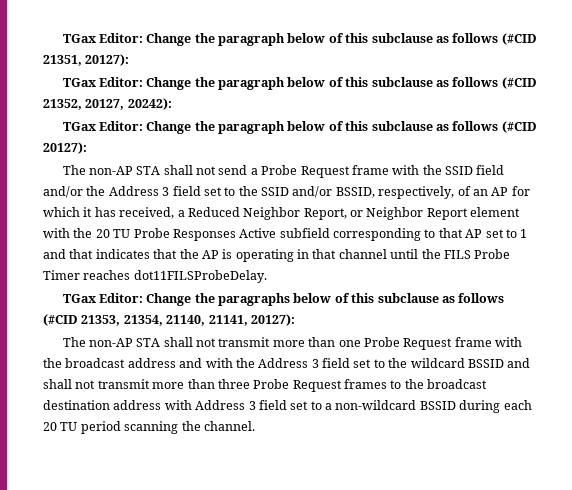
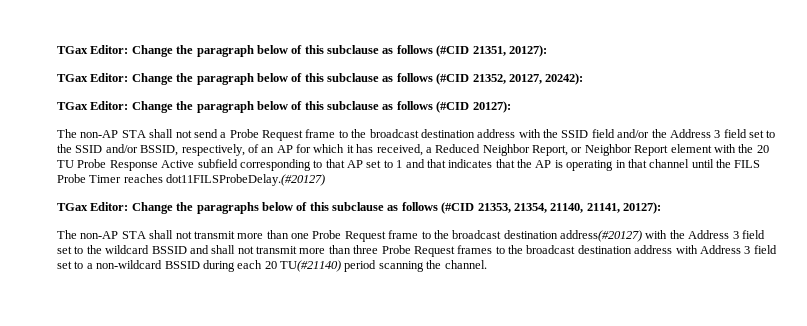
- The non-AP STA shall not send a Probe Request frame with the SSID field and/or the Address 3 field set to the SSID and/or BSSID, respectively, of an AP for which it has received, a Reduced Neighbor Report, or Neighbor Report element with the 20 TU Probe Responses Active subfield corresponding to that AP set to 1 and that indicates that the AP is operating in that channel until the FILS Probe Timer reaches dot11FILSProbeDelay.
+ The non-AP STA shall not send a Probe Request frame to the broadcast destination address with the SSID field and/or the Address 3 field set to the SSID and/or BSSID, respectively, of an AP for which it has received, a Reduced Neighbor Report, or Neighbor Report element with the 20 TU Probe Response Active subfield corresponding to that AP set to 1 and that indicates that the AP is operating in that channel until the FILS Probe Timer reaches dot11FILSProbeDelay.(#20127)
- The non-AP STA shall not transmit more than one Probe Request frame with the broadcast address and with the Address 3 field set to the wildcard BSSID and shall not transmit more than three Probe Request frames to the broadcast destination address with Address 3 field set to a non-wildcard BSSID during each 20 TU period scanning the channel.
+ The non-AP STA shall not transmit more than one Probe Request frame to the broadcast destination address(#20127) with the Address 3 field set to the wildcard BSSID and shall not transmit more than three Probe Request frames to the broadcast destination address with Address 3 field set to a non-wildcard BSSID during each 20 TU(#21140) period scanning the channel.

